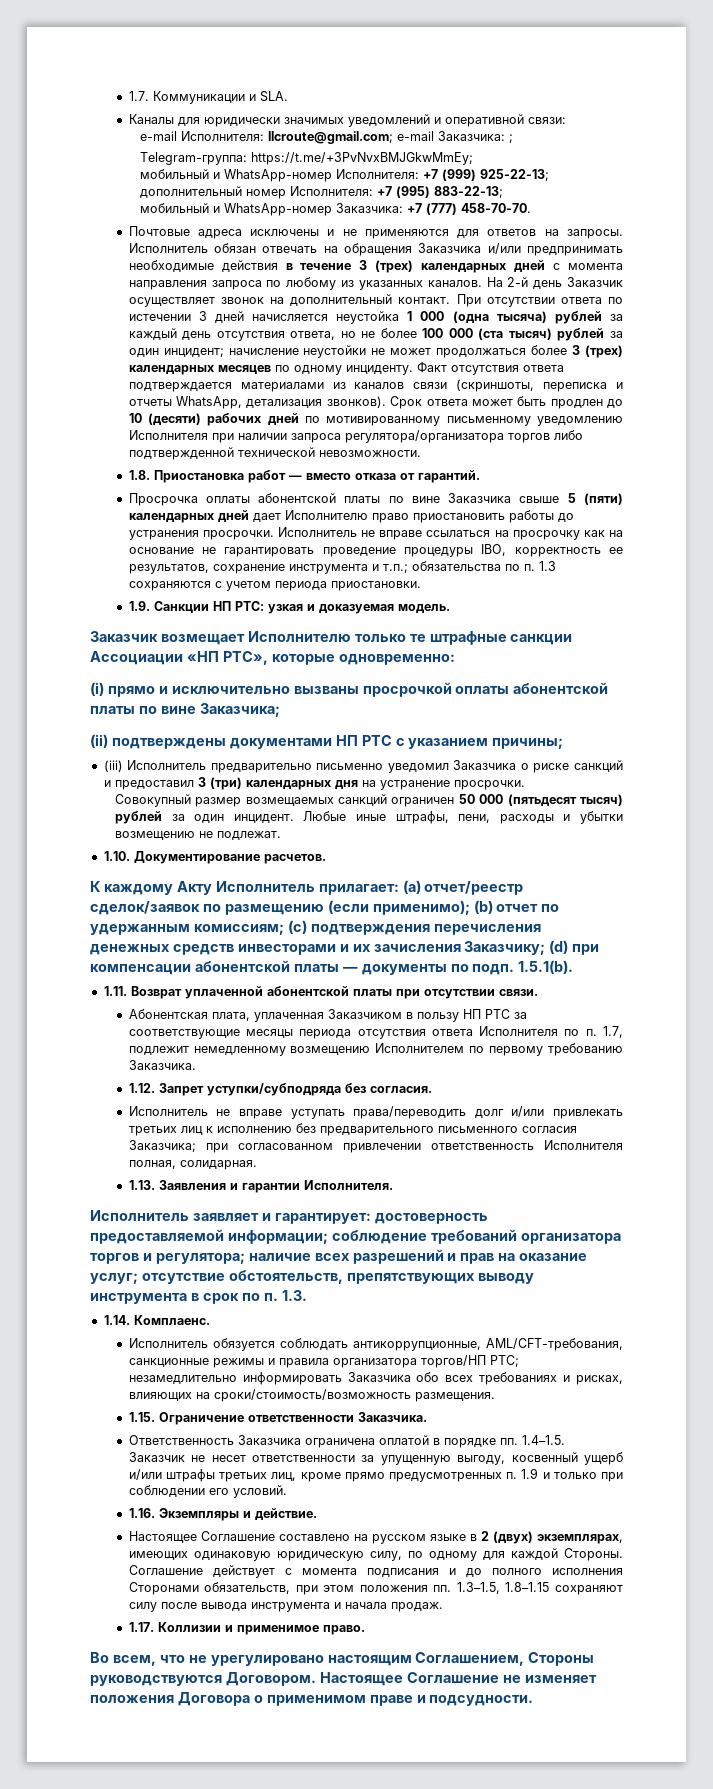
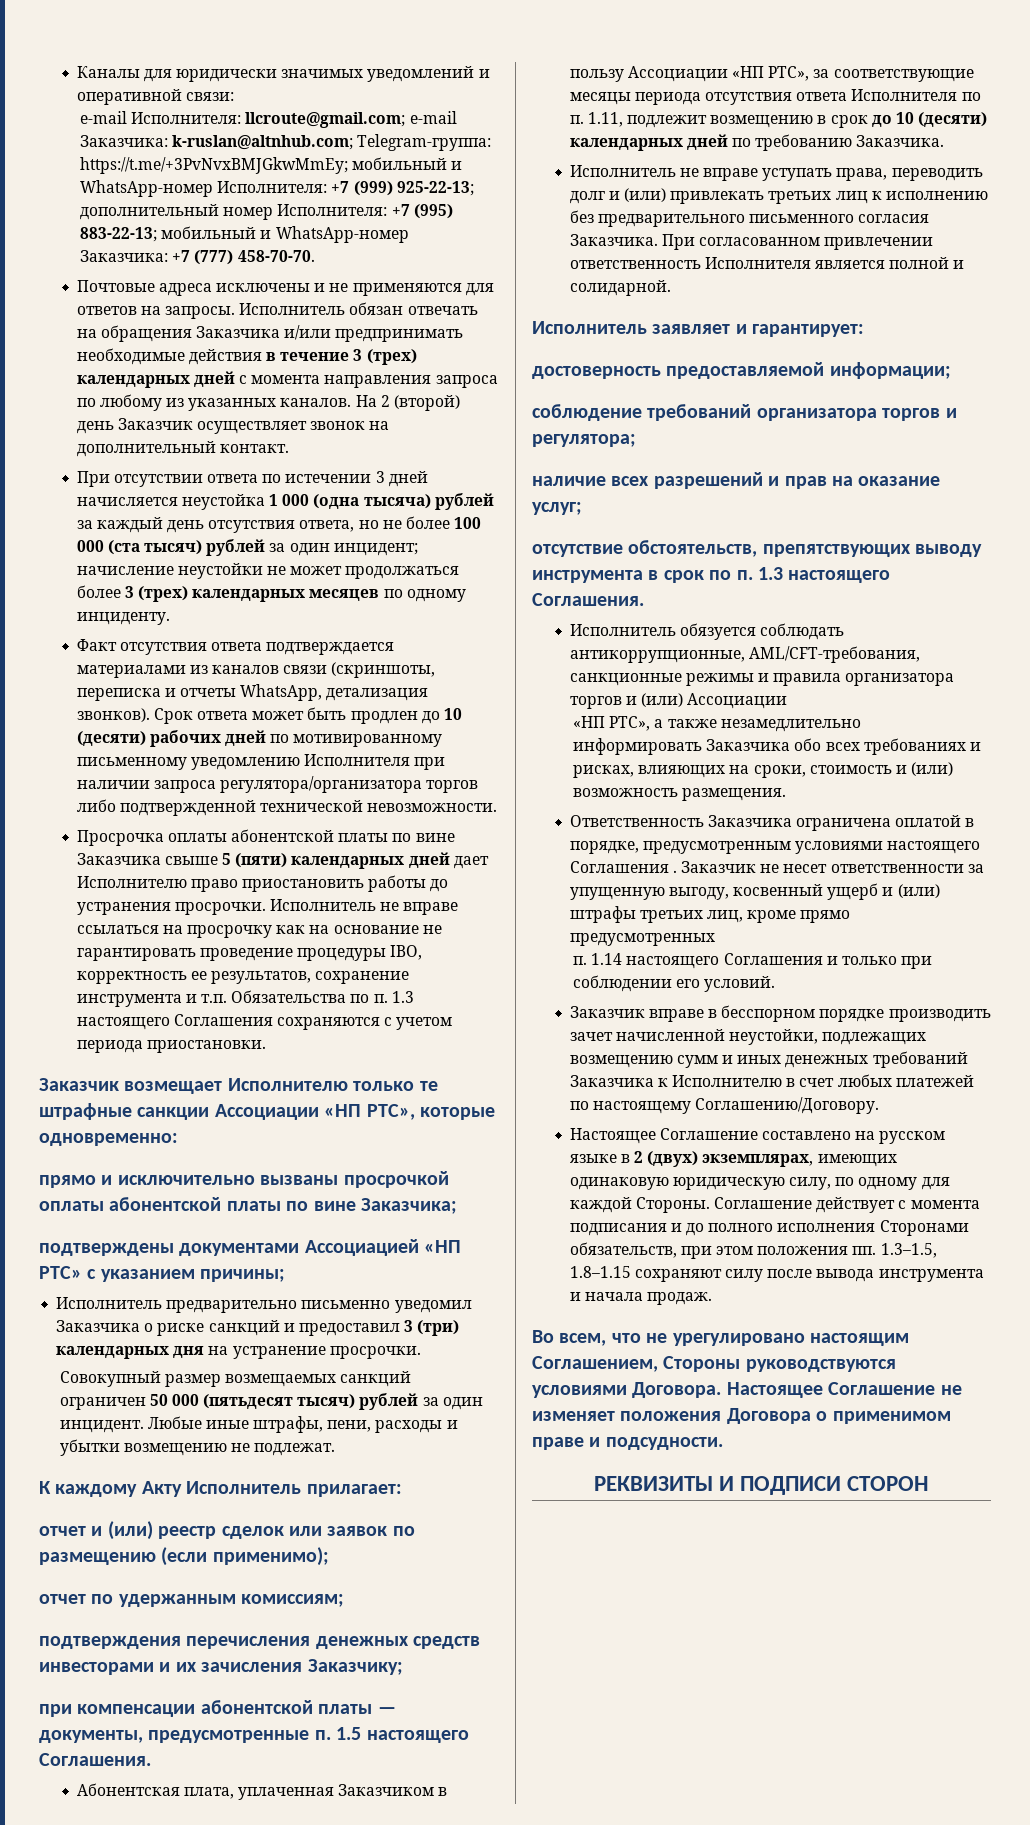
- 1.7. Коммуникации и SLA.
- e-mail Исполнителя: llcroute@gmail.com; e-mail Заказчика: ;
- Telegram-группа: https://t.me/+3PvNvxBMJGkwMmEy;
- мобильный и WhatsApp-номер Исполнителя: +7 (999) 925-22-13; дополнительный номер Исполнителя: +7 (995) 883-22-13;
- мобильный и WhatsApp-номер Заказчика: +7 (777) 458-70-70.
+ e-mail Исполнителя: llcroute@gmail.com; e-mail Заказчика: k-ruslan@altnhub.com; Telegram-группа: https://t.me/+3PvNvxBMJGkwMmEy; мобильный и WhatsApp-номер Исполнителя: +7 (999) 925-22-13; дополнительный номер Исполнителя: +7 (995) 883-22-13; мобильный и WhatsApp-номер Заказчика: +7 (777) 458-70-70.
- На 2-й день Заказчик осуществляет звонок на дополнительный контакт. При отсутствии ответа по истечении 3 дней начисляется неустойка 1 000 (одна тысяча) рублей за каждый день отсутствия ответа, но не более 100 000 (ста тысяч) рублей за один инцидент;
+ На 2 (второй) день Заказчик осуществляет звонок на дополнительный контакт.
+ При отсутствии ответа по истечении 3 дней начисляется неустойка 1 000 (одна тысяча) рублей за каждый день отсутствия ответа, но не более 100 000 (ста тысяч) рублей за один инцидент;
- начисление неустойки не может продолжаться более 3 (трех) календарных месяцев по одному инциденту. Факт отсутствия ответа подтверждается материалами из каналов связи (скриншоты, переписка и отчеты WhatsApp, детализация звонков).
+ начисление неустойки не может продолжаться более 3 (трех) календарных месяцев по одному инциденту.
+ Факт отсутствия ответа подтверждается материалами из каналов связи (скриншоты, переписка и отчеты WhatsApp, детализация звонков).
- 1.8. Приостановка работ — вместо отказа от гарантий.
- Исполнитель не вправе ссылаться на просрочку как на основание не гарантировать проведение процедуры IBO, корректность ее результатов, сохранение инструмента и т.п.; обязательства по п. 1.3 сохраняются с учетом периода приостановки.
+ Исполнитель не вправе ссылаться на просрочку как на основание не гарантировать проведение процедуры IBO, корректность ее результатов, сохранение инструмента и т.п. Обязательства по п. 1.3 настоящего Соглашения сохраняются с учетом периода приостановки.
- 1.9. Санкции НП РТС: узкая и доказуемая модель.
- (i) прямо и исключительно вызваны просрочкой оплаты абонентской платы по вине Заказчика;
+ прямо и исключительно вызваны просрочкой оплаты абонентской платы по вине Заказчика;
- (ii) подтверждены документами НП РТС с указанием причины;
+ подтверждены документами Ассоциацией «НП РТС» с указанием причины;
- (iii) Исполнитель предварительно письменно уведомил Заказчика о риске санкций и предоставил 3 (три) календарных дня на устранение просрочки.
+ Исполнитель предварительно письменно уведомил Заказчика о риске санкций и предоставил 3 (три) календарных дня на устранение просрочки.
- 1.10. Документирование расчетов.
- К каждому Акту Исполнитель прилагает: (a) отчет/реестр сделок/заявок по размещению (если применимо); (b) отчет по удержанным комиссиям; (c) подтверждения перечисления денежных средств инвесторами и их зачисления Заказчику; (d) при компенсации абонентской платы — документы по подп. 1.5.1(b).
- 1.11. Возврат уплаченной абонентской платы при отсутствии связи.
+ К каждому Акту Исполнитель прилагает:
+ отчет и (или) реестр сделок или заявок по размещению (если применимо);
+ отчет по удержанным комиссиям;
+ подтверждения перечисления денежных средств инвесторами и их зачисления Заказчику;
+ при компенсации абонентской платы — документы, предусмотренные п. 1.5 настоящего Соглашения.
- Абонентская плата, уплаченная Заказчиком в пользу НП РТС за соответствующие месяцы периода отсутствия ответа Исполнителя по п. 1.7, подлежит немедленному возмещению Исполнителем по первому требованию Заказчика.
- 1.12. Запрет уступки/субподряда без согласия.
+ Абонентская плата, уплаченная Заказчиком в пользу Ассоциации «НП РТС», за соответствующие месяцы периода отсутствия ответа Исполнителя по п. 1.11, подлежит возмещению в срок до 10 (десяти) календарных дней по требованию Заказчика.
- Исполнитель не вправе уступать права/переводить долг и/или привлекать третьих лиц к исполнению без предварительного письменного согласия Заказчика; при согласованном привлечении ответственность Исполнителя полная, солидарная.
- 1.13. Заявления и гарантии Исполнителя.
+ Исполнитель не вправе уступать права, переводить долг и (или) привлекать третьих лиц к исполнению без предварительного письменного согласия Заказчика. При согласованном привлечении ответственность Исполнителя является полной и солидарной.
- Исполнитель заявляет и гарантирует: достоверность предоставляемой информации; соблюдение требований организатора торгов и регулятора; наличие всех разрешений и прав на оказание услуг; отсутствие обстоятельств, препятствующих выводу инструмента в срок по п. 1.3.
- 1.14. Комплаенс.
+ Исполнитель заявляет и гарантирует:
+ достоверность предоставляемой информации;
+ соблюдение требований организатора торгов и регулятора;
+ наличие всех разрешений и прав на оказание услуг;
+ отсутствие обстоятельств, препятствующих выводу инструмента в срок по п. 1.3 настоящего Соглашения.
- Исполнитель обязуется соблюдать антикоррупционные, AML/CFT-требования, санкционные режимы и правила организатора торгов/НП РТС; незамедлительно информировать Заказчика обо всех требованиях и рисках, влияющих на сроки/стоимость/возможность размещения.
- 1.15. Ограничение ответственности Заказчика.
+ Исполнитель обязуется соблюдать антикоррупционные, AML/CFT-требования, санкционные режимы и правила организатора торгов и (или) Ассоциации
+ «НП РТС», а также незамедлительно информировать Заказчика обо всех требованиях и рисках, влияющих на сроки, стоимость и (или) возможность размещения.
- Ответственность Заказчика ограничена оплатой в порядке пп. 1.4–1.5. Заказчик не несет ответственности за упущенную выгоду, косвенный ущерб и/или штрафы третьих лиц, кроме прямо предусмотренных п. 1.9 и только при соблюдении его условий.
+ Ответственность Заказчика ограничена оплатой в порядке, предусмотренным условиями настоящего Соглашения . Заказчик не несет ответственности за упущенную выгоду, косвенный ущерб и (или) штрафы третьих лиц, кроме прямо предусмотренных
+ п. 1.14 настоящего Соглашения и только при соблюдении его условий.
- 1.16. Экземпляры и действие.
+ Заказчик вправе в бесспорном порядке производить зачет начисленной неустойки, подлежащих возмещению сумм и иных денежных требований Заказчика к Исполнителю в счет любых платежей по настоящему Соглашению/Договору.
- 1.17. Коллизии и применимое право.
- Во всем, что не урегулировано настоящим Соглашением, Стороны руководствуются Договором.
+ Во всем, что не урегулировано настоящим Соглашением, Стороны руководствуются условиями Договора.
+ РЕКВИЗИТЫ И ПОДПИСИ СТОРОН

